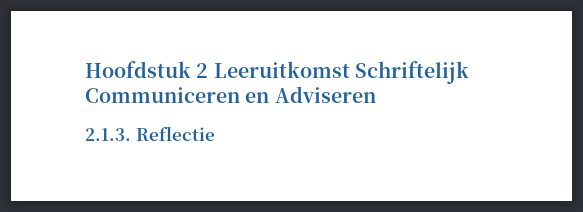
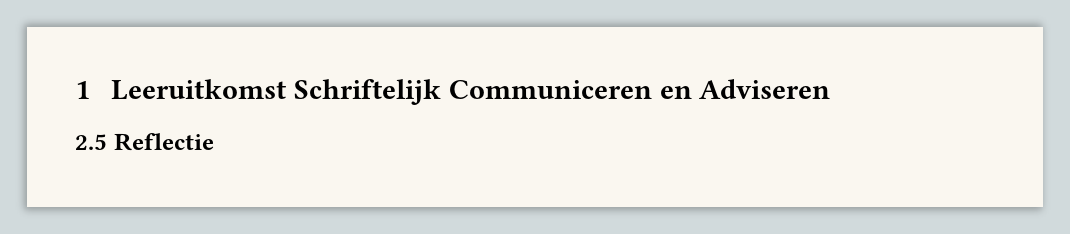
- Hoofdstuk 2 Leeruitkomst Schriftelijk Communiceren en Adviseren
+ 1 Leeruitkomst Schriftelijk Communiceren en Adviseren
- 2.1.3. Reflectie
+ 2.5 Reflectie

